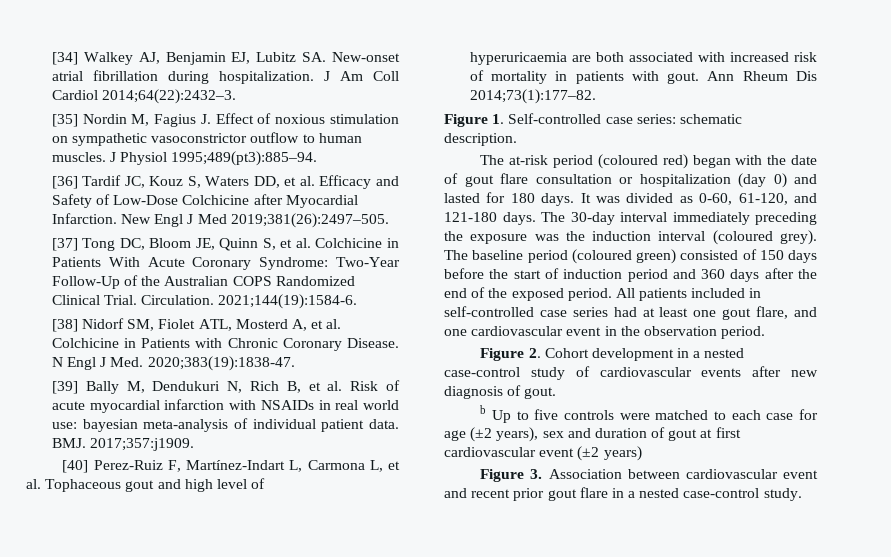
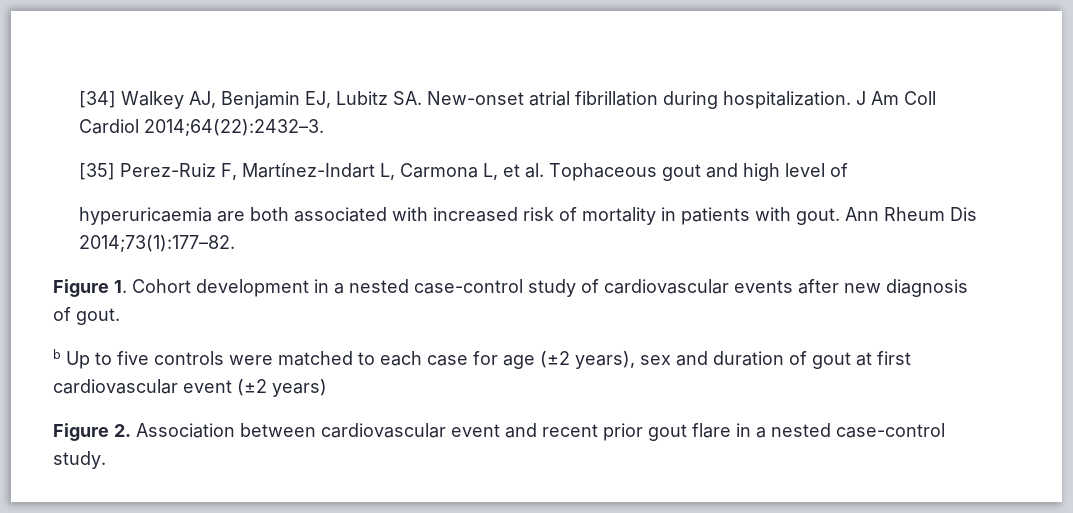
- [35] Nordin M, Fagius J. Effect of noxious stimulation on sympathetic vasoconstrictor outflow to human muscles. J Physiol 1995;489(pt3):885–94.
- [36] Tardif JC, Kouz S, Waters DD, et al. Efficacy and Safety of Low-Dose Colchicine after Myocardial Infarction. New Engl J Med 2019;381(26):2497–505.
- [37] Tong DC, Bloom JE, Quinn S, et al. Colchicine in Patients With Acute Coronary Syndrome: Two-Year Follow-Up of the Australian COPS Randomized Clinical Trial. Circulation. 2021;144(19):1584-6.
- [38] Nidorf SM, Fiolet ATL, Mosterd A, et al. Colchicine in Patients with Chronic Coronary Disease. N Engl J Med. 2020;383(19):1838-47.
- [39] Bally M, Dendukuri N, Rich B, et al. Risk of acute myocardial infarction with NSAIDs in real world use: bayesian meta-analysis of individual patient data. BMJ. 2017;357:j1909.
- [40] Perez-Ruiz F, Martínez-Indart L, Carmona L, et al. Tophaceous gout and high level of
+ [35] Perez-Ruiz F, Martínez-Indart L, Carmona L, et al. Tophaceous gout and high level of
- Figure 1. Self-controlled case series: schematic description.
- The at-risk period (coloured red) began with the date of gout flare consultation or hospitalization (day 0) and lasted for 180 days. It was divided as 0-60, 61-120, and 121-180 days. The 30-day interval immediately preceding the exposure was the induction interval (coloured grey). The baseline period (coloured green) consisted of 150 days before the start of induction period and 360 days after the end of the exposed period. All patients included in self-controlled case series had at least one gout flare, and one cardiovascular event in the observation period.
- Figure 2. Cohort development in a nested case-control study of cardiovascular events after new diagnosis of gout.
+ Figure 1. Cohort development in a nested case-control study of cardiovascular events after new diagnosis of gout.
- Figure 3. Association between cardiovascular event and recent prior gout flare in a nested case-control study.
+ Figure 2. Association between cardiovascular event and recent prior gout flare in a nested case-control study.

